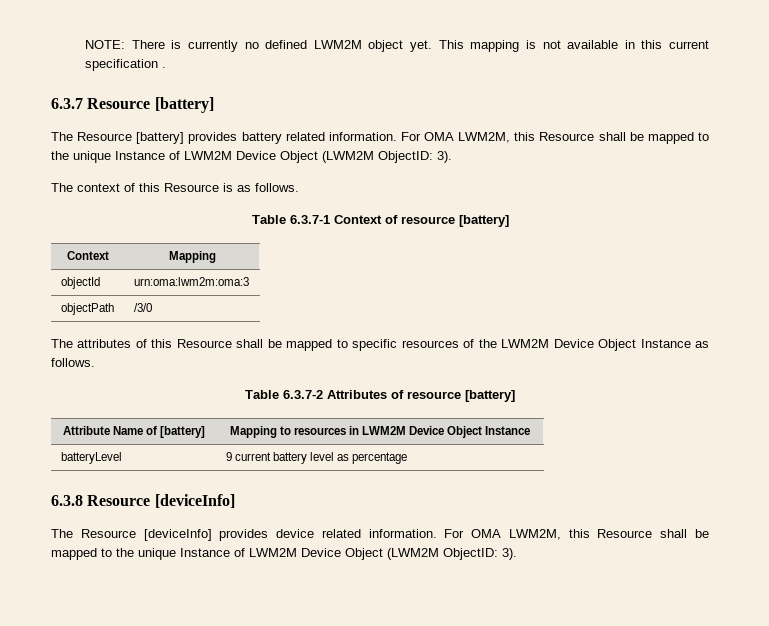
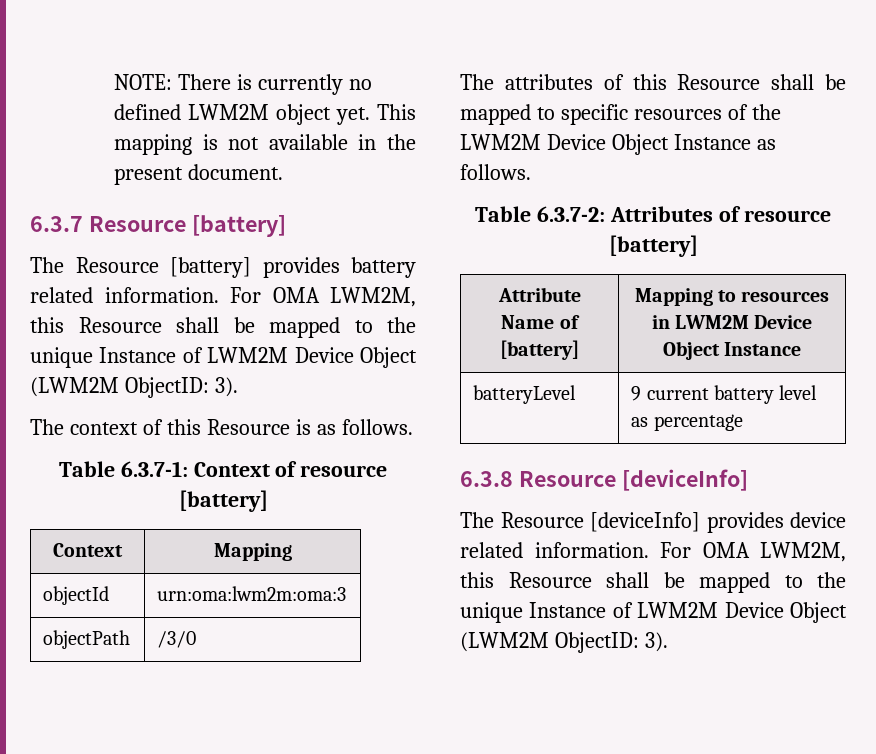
- This mapping is not available in this current specification .
+ This mapping is not available in the present document.
- Table 6.3.7-1 Context of resource [battery]
+ Table 6.3.7-1: Context of resource [battery]
- Table 6.3.7-2 Attributes of resource [battery]
+ Table 6.3.7-2: Attributes of resource [battery]

